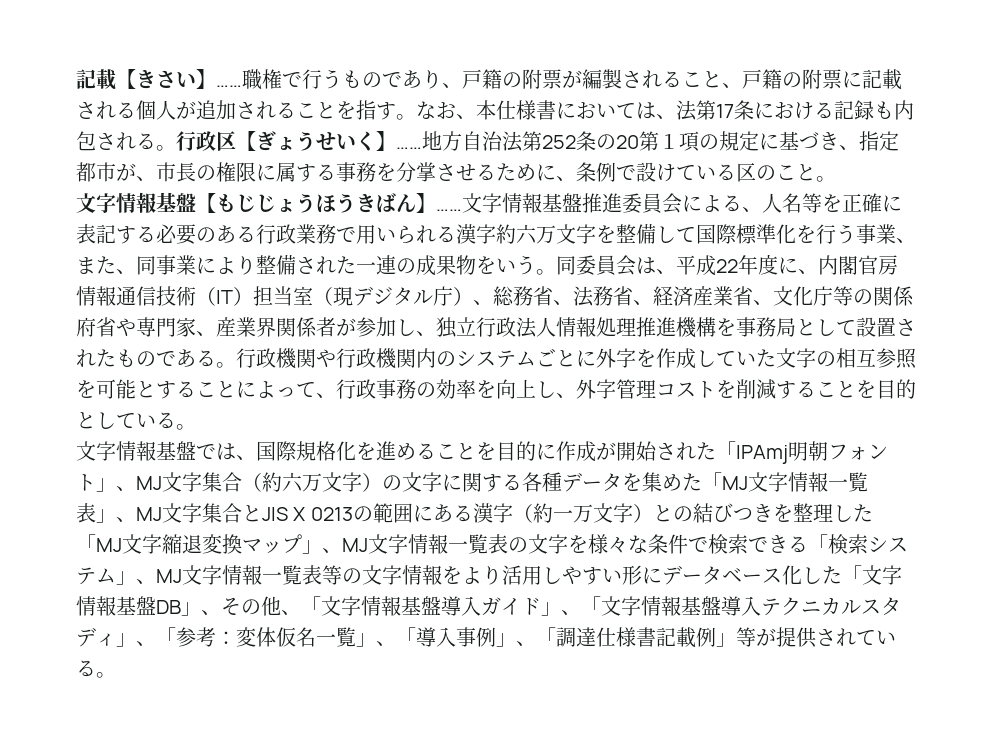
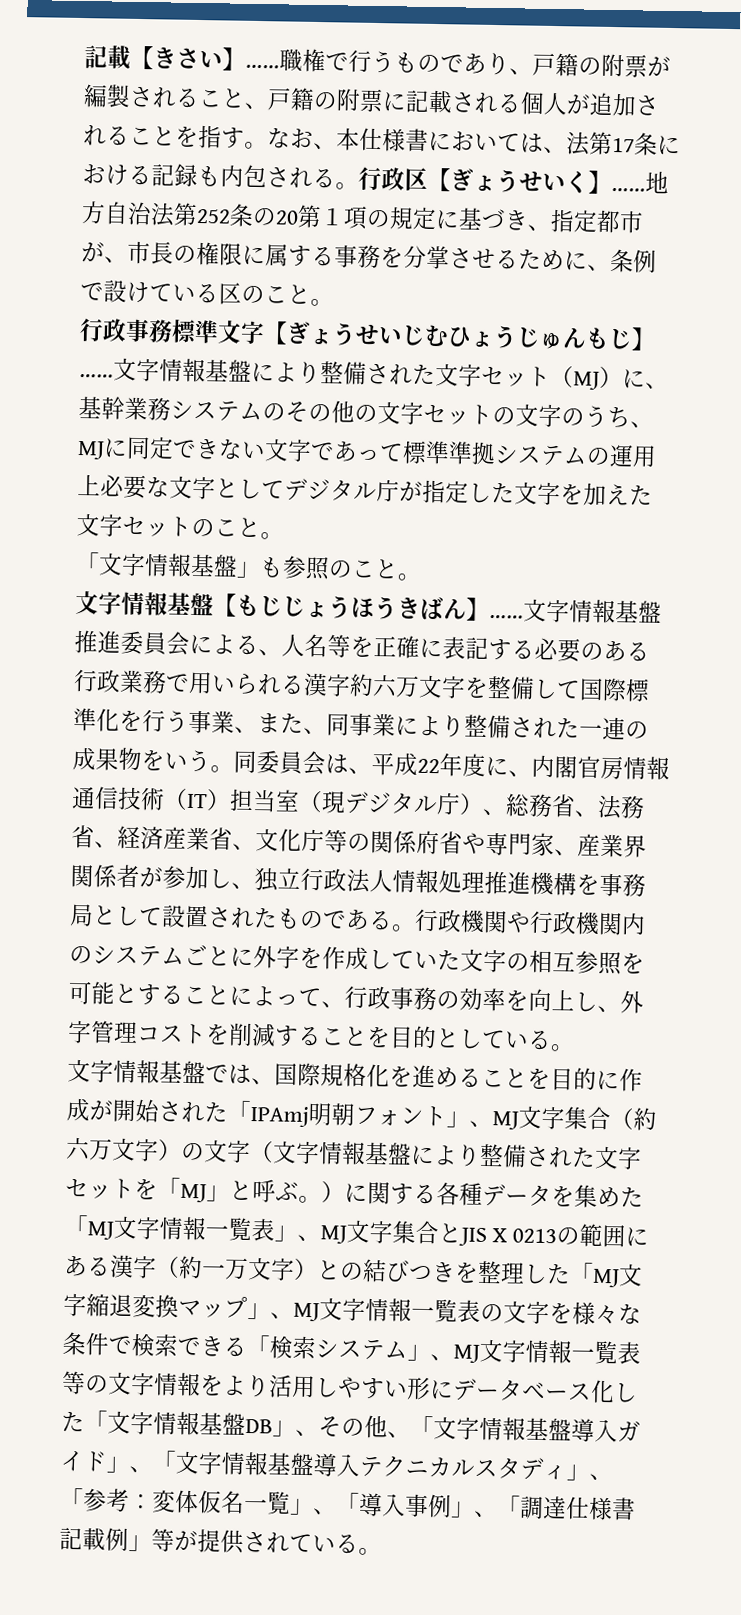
+ 行政事務標準文字【ぎょうせいじむひょうじゅんもじ】……文字情報基盤により整備された文字セット（MJ）に、基幹業務システムのその他の文字セットの文字のうち、MJに同定できない文字であって標準準拠システムの運用上必要な文字としてデジタル庁が指定した文字を加えた文字セットのこと。
+ 「文字情報基盤」も参照のこと。
- 文字情報基盤では、国際規格化を進めることを目的に作成が開始された「IPAmj明朝フォント」、MJ文字集合（約六万文字）の文字に関する各種データを集めた「MJ文字情報一覧表」、MJ文字集合とJIS X 0213の範囲にある漢字（約一万文字）との結びつきを整理した「MJ文字縮退変換マップ」、MJ文字情報一覧表の文字を様々な条件で検索できる「検索システム」、MJ文字情報一覧表等の文字情報をより活用しやすい形にデータベース化した「文字情報基盤DB」、その他、「文字情報基盤導入ガイド」、「文字情報基盤導入テクニカルスタディ」、「参考：
+ 文字情報基盤では、国際規格化を進めることを目的に作成が開始された「IPAmj明朝フォント」、MJ文字集合（約六万文字）の文字（文字情報基盤により整備された文字セットを「MJ」と呼ぶ。）に関する各種データを集めた「MJ文字情報一覧表」、MJ文字集合とJIS X 0213の範囲にある漢字（約一万文字）との結びつきを整理した「MJ文字縮退変換マップ」、MJ文字情報一覧表の文字を様々な条件で検索できる「検索システム」、MJ文字情報一覧表等の文字情報をより活用しやすい形にデータベース化した「文字情報基盤DB」、その他、「文字情報基盤導入ガイド」、「文字情報基盤導入テクニカルスタディ」、「参考：

